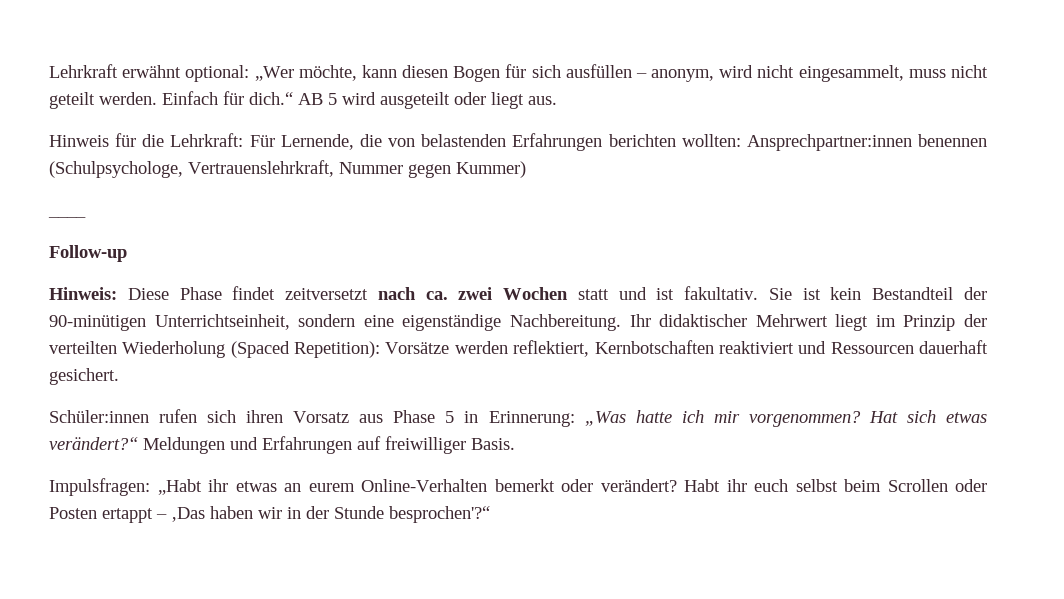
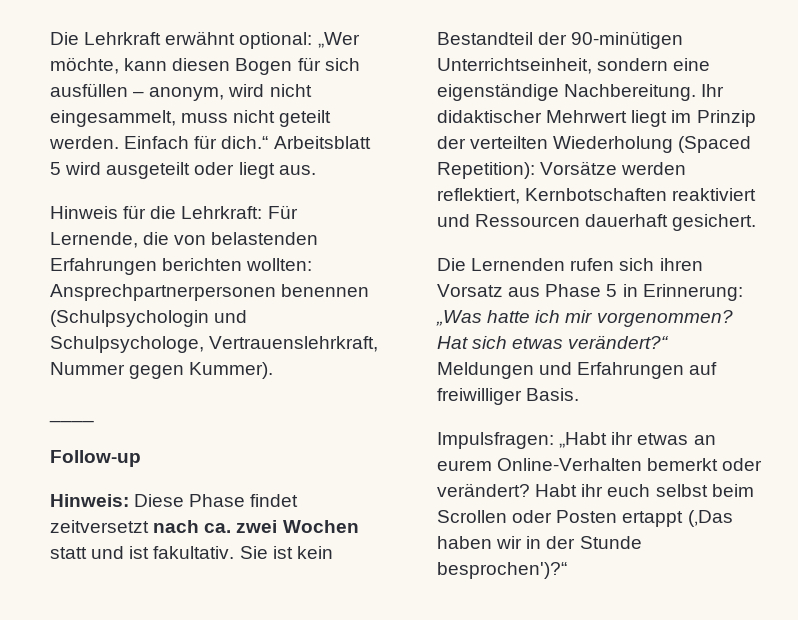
- Lehrkraft erwähnt optional: „Wer möchte, kann diesen Bogen für sich ausfüllen – anonym, wird nicht eingesammelt, muss nicht geteilt werden.
+ Die Lehrkraft erwähnt optional: „Wer möchte, kann diesen Bogen für sich ausfüllen – anonym, wird nicht eingesammelt, muss nicht geteilt werden.
- Einfach für dich.“ AB 5 wird ausgeteilt oder liegt aus.
+ Einfach für dich.“ Arbeitsblatt 5 wird ausgeteilt oder liegt aus.
- Hinweis für die Lehrkraft: Für Lernende, die von belastenden Erfahrungen berichten wollten: Ansprechpartner:innen benennen (Schulpsychologe, Vertrauenslehrkraft, Nummer gegen Kummer)
+ Hinweis für die Lehrkraft: Für Lernende, die von belastenden Erfahrungen berichten wollten: Ansprechpartnerpersonen benennen (Schulpsychologin und Schulpsychologe, Vertrauenslehrkraft, Nummer gegen Kummer).
- Schüler:innen rufen sich ihren Vorsatz aus Phase 5 in Erinnerung: „Was hatte ich mir vorgenommen?
+ Die Lernenden rufen sich ihren Vorsatz aus Phase 5 in Erinnerung: „Was hatte ich mir vorgenommen?
- Habt ihr euch selbst beim Scrollen oder Posten ertappt – ‚Das haben wir in der Stunde besprochen'?“
+ Habt ihr euch selbst beim Scrollen oder Posten ertappt (‚Das haben wir in der Stunde besprochen')?“

